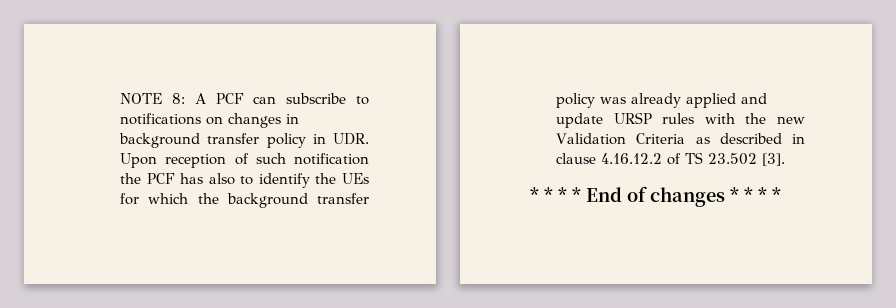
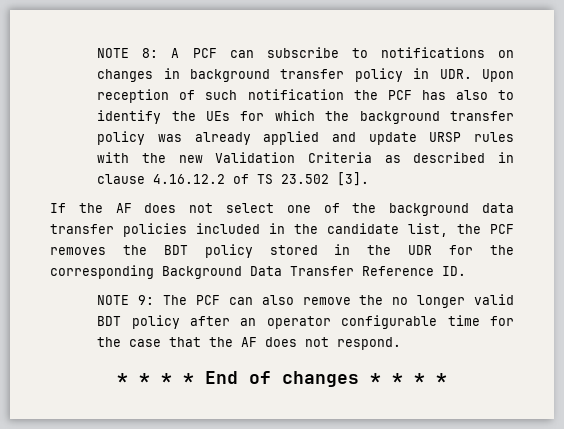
+ If the AF does not select one of the background data transfer policies included in the candidate list, the PCF removes the BDT policy stored in the UDR for the corresponding Background Data Transfer Reference ID.
+ NOTE 9: The PCF can also remove the no longer valid BDT policy after an operator configurable time for the case that the AF does not respond.

